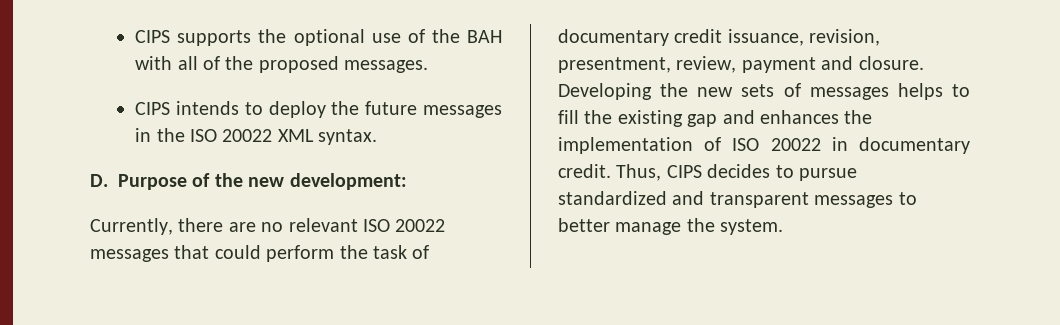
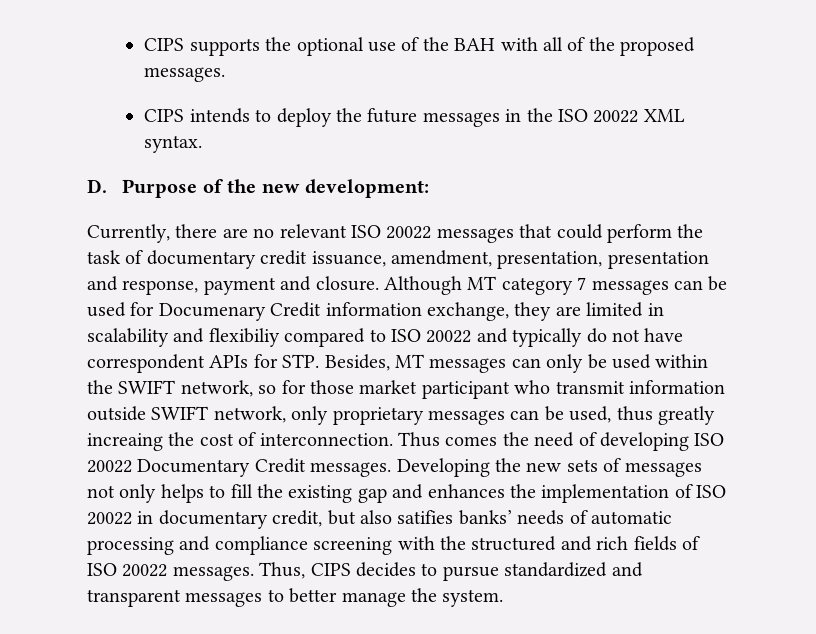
- Currently, there are no relevant ISO 20022 messages that could perform the task of documentary credit issuance, revision, presentment, review, payment and closure.
+ Currently, there are no relevant ISO 20022 messages that could perform the task of documentary credit issuance, amendment, presentation, presentation and response, payment and closure. Although MT category 7 messages can be used for Documenary Credit information exchange, they are limited in scalability and flexibiliy compared to ISO 20022 and typically do not have correspondent APIs for STP. Besides, MT messages can only be used within the SWIFT network, so for those market participant who transmit information outside SWIFT network, only proprietary messages can be used, thus greatly increaing the cost of interconnection. Thus comes the need of developing ISO 20022 Documentary Credit messages.
- Developing the new sets of messages helps to fill the existing gap and enhances the implementation of ISO 20022 in documentary credit.
+ Developing the new sets of messages not only helps to fill the existing gap and enhances the implementation of ISO 20022 in documentary credit, but also satifies banks’ needs of automatic processing and compliance screening with the structured and rich fields of ISO 20022 messages.

